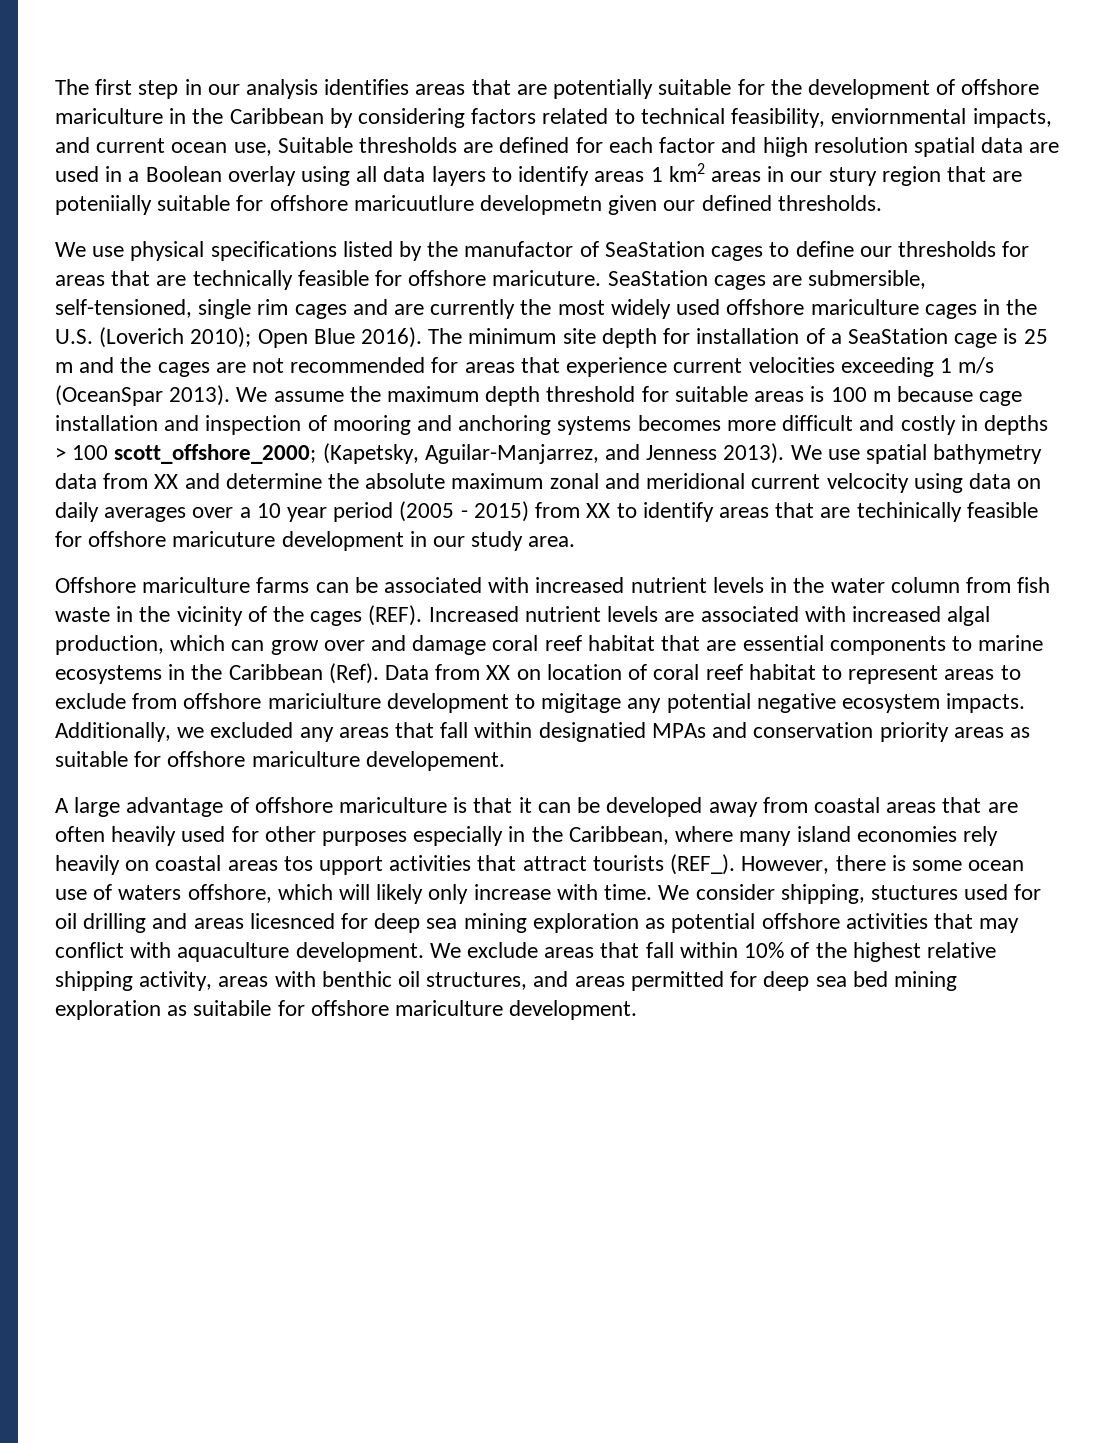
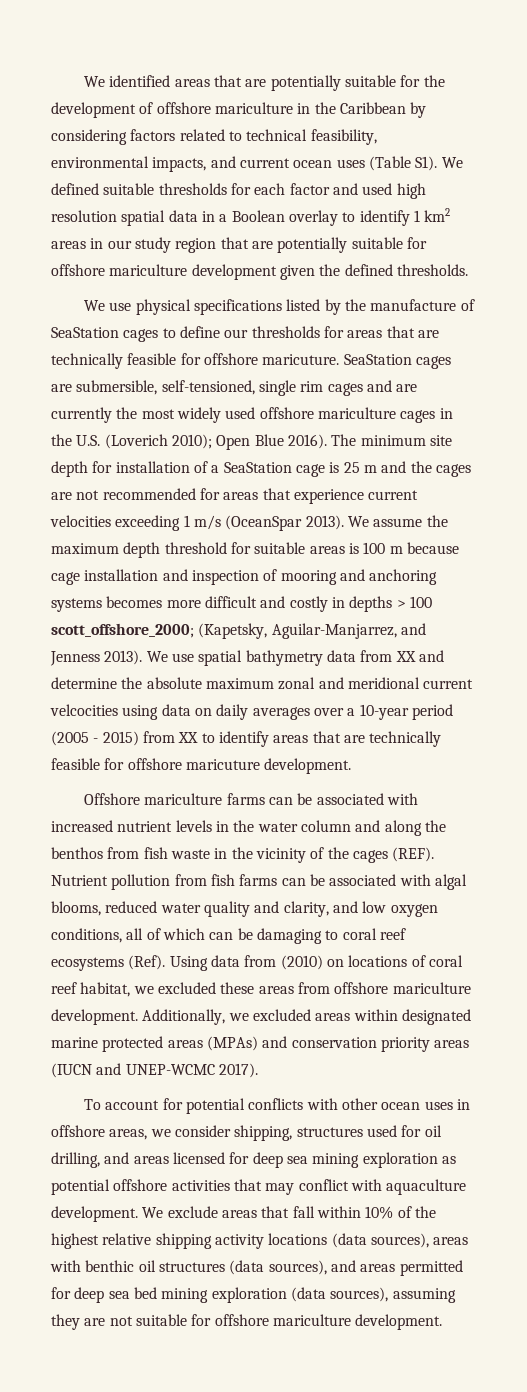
- The first step in our analysis identifies areas that are potentially suitable for the development of offshore mariculture in the Caribbean by considering factors related to technical feasibility, enviornmental impacts, and current ocean use, Suitable thresholds are defined for each factor and hiigh resolution spatial data are used in a Boolean overlay using all data layers to identify areas 1 km2 areas in our stury region that are poteniially suitable for offshore maricuutlure developmetn given our defined thresholds.
+ We identified areas that are potentially suitable for the development of offshore mariculture in the Caribbean by considering factors related to technical feasibility, environmental impacts, and current ocean uses (Table S1). We defined suitable thresholds for each factor and used high resolution spatial data in a Boolean overlay to identify 1 km2 areas in our study region that are potentially suitable for offshore mariculture development given the defined thresholds.
- We use physical specifications listed by the manufactor of SeaStation cages to define our thresholds for areas that are technically feasible for offshore maricuture.
+ We use physical specifications listed by the manufacture of SeaStation cages to define our thresholds for areas that are technically feasible for offshore maricuture.
- We use spatial bathymetry data from XX and determine the absolute maximum zonal and meridional current velcocity using data on daily averages over a 10 year period (2005 - 2015) from XX to identify areas that are techinically feasible for offshore maricuture development in our study area.
+ We use spatial bathymetry data from XX and determine the absolute maximum zonal and meridional current velcocities using data on daily averages over a 10-year period (2005 - 2015) from XX to identify areas that are technically feasible for offshore maricuture development.
- Offshore mariculture farms can be associated with increased nutrient levels in the water column from fish waste in the vicinity of the cages (REF).
+ Offshore mariculture farms can be associated with increased nutrient levels in the water column and along the benthos from fish waste in the vicinity of the cages (REF).
- Increased nutrient levels are associated with increased algal production, which can grow over and damage coral reef habitat that are essential components to marine ecosystems in the Caribbean (Ref). Data from XX on location of coral reef habitat to represent areas to exclude from offshore mariciulture development to migitage any potential negative ecosystem impacts. Additionally, we excluded any areas that fall within designatied MPAs and conservation priority areas as suitable for offshore mariculture developement.
- A large advantage of offshore mariculture is that it can be developed away from coastal areas that are often heavily used for other purposes especially in the Caribbean, where many island economies rely heavily on coastal areas tos upport activities that attract tourists (REF_). However, there is some ocean use of waters offshore, which will likely only increase with time. We consider shipping, stuctures used for oil drilling and areas licesnced for deep sea mining exploration as potential offshore activities that may conflict with aquaculture development.
+ Nutrient pollution from fish farms can be associated with algal blooms, reduced water quality and clarity, and low oxygen conditions, all of which can be damaging to coral reef ecosystems (Ref). Using data from (2010) on locations of coral reef habitat, we excluded these areas from offshore mariculture development. Additionally, we excluded areas within designated marine protected areas (MPAs) and conservation priority areas (IUCN and UNEP-WCMC 2017).
+ To account for potential conflicts with other ocean uses in offshore areas, we consider shipping, structures used for oil drilling, and areas licensed for deep sea mining exploration as potential offshore activities that may conflict with aquaculture development.
- We exclude areas that fall within 10% of the highest relative shipping activity, areas with benthic oil structures, and areas permitted for deep sea bed mining exploration as suitabile for offshore mariculture development.
+ We exclude areas that fall within 10% of the highest relative shipping activity locations (data sources), areas with benthic oil structures (data sources), and areas permitted for deep sea bed mining exploration (data sources), assuming they are not suitable for offshore mariculture development.

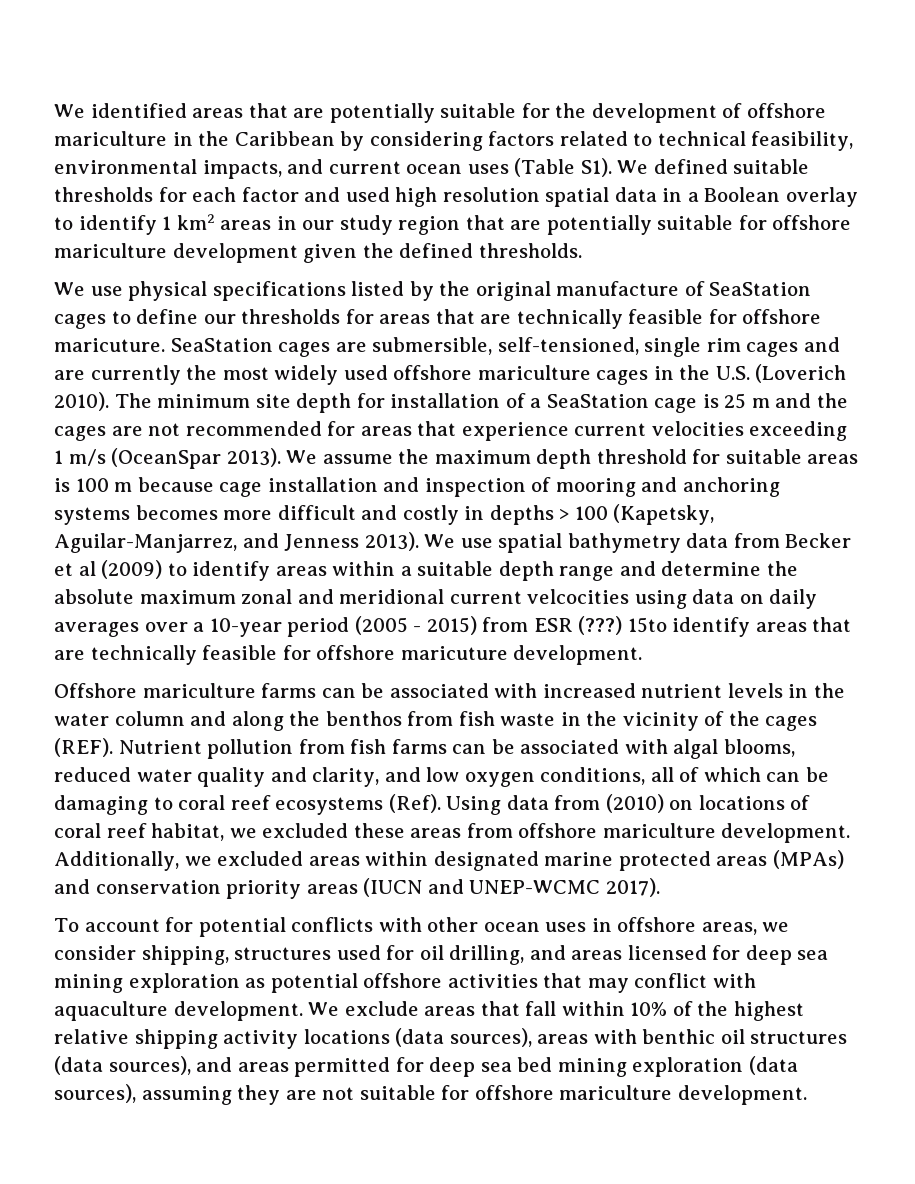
- We use physical specifications listed by the manufacture of SeaStation cages to define our thresholds for areas that are technically feasible for offshore maricuture.
+ We use physical specifications listed by the original manufacture of SeaStation cages to define our thresholds for areas that are technically feasible for offshore maricuture.
- SeaStation cages are submersible, self-tensioned, single rim cages and are currently the most widely used offshore mariculture cages in the U.S. (Loverich 2010); Open Blue 2016).
+ SeaStation cages are submersible, self-tensioned, single rim cages and are currently the most widely used offshore mariculture cages in the U.S. (Loverich 2010).
- We assume the maximum depth threshold for suitable areas is 100 m because cage installation and inspection of mooring and anchoring systems becomes more difficult and costly in depths > 100 scott_offshore_2000; (Kapetsky, Aguilar-Manjarrez, and Jenness 2013).
+ We assume the maximum depth threshold for suitable areas is 100 m because cage installation and inspection of mooring and anchoring systems becomes more difficult and costly in depths > 100 (Kapetsky, Aguilar-Manjarrez, and Jenness 2013).
- We use spatial bathymetry data from XX and determine the absolute maximum zonal and meridional current velcocities using data on daily averages over a 10-year period (2005 - 2015) from XX to identify areas that are technically feasible for offshore maricuture development.
+ We use spatial bathymetry data from Becker et al (2009) to identify areas within a suitable depth range and determine the absolute maximum zonal and meridional current velcocities using data on daily averages over a 10-year period (2005 - 2015) from ESR (???) 15to identify areas that are technically feasible for offshore maricuture development.

